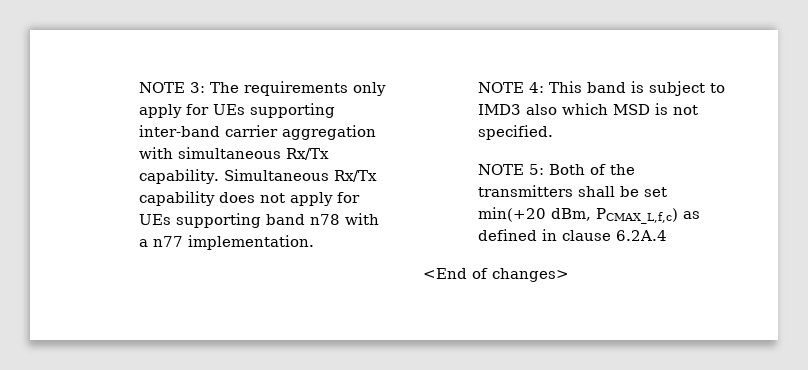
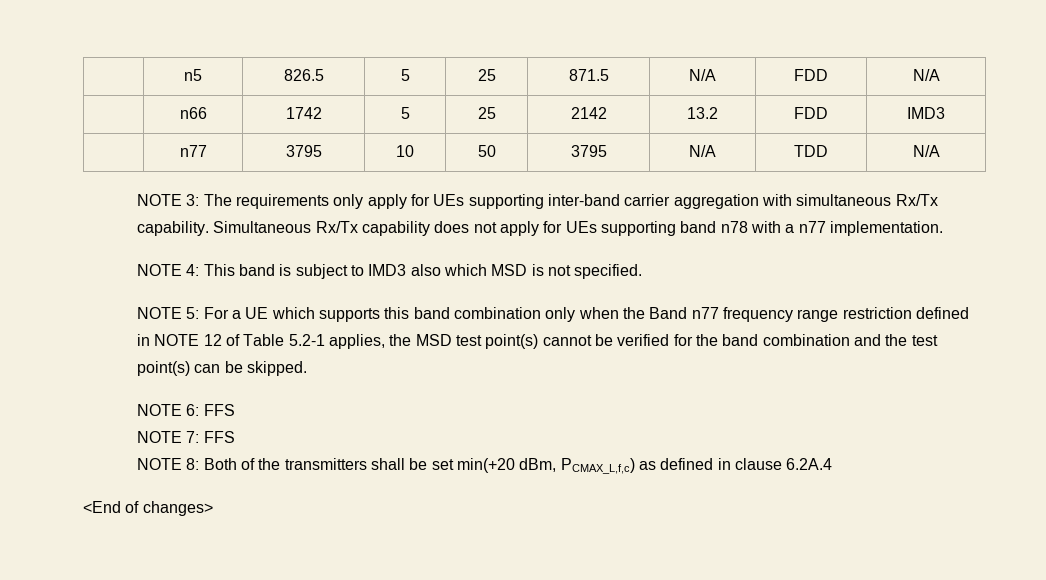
+ | n5 | 826.5 | 5 | 25 | 871.5 | N/A | FDD | N/A
+ | n66 | 1742 | 5 | 25 | 2142 | 13.2 | FDD | IMD3
+ | n77 | 3795 | 10 | 50 | 3795 | N/A | TDD | N/A
- NOTE 5: Both of the transmitters shall be set min(+20 dBm, PCMAX_L,f,c) as defined in clause 6.2A.4
+ NOTE 5: For a UE which supports this band combination only when the Band n77 frequency range restriction defined in NOTE 12 of Table 5.2-1 applies, the MSD test point(s) cannot be verified for the band combination and the test point(s) can be skipped.
+ NOTE 6: FFS
+ NOTE 7: FFS
+ NOTE 8: Both of the transmitters shall be set min(+20 dBm, PCMAX_L,f,c) as defined in clause 6.2A.4

